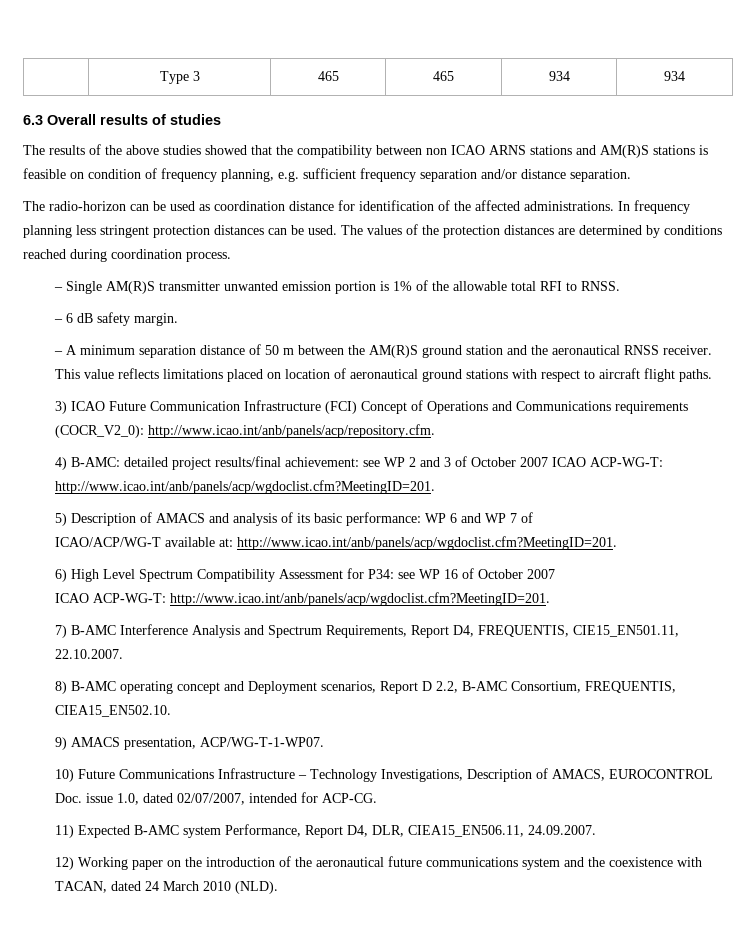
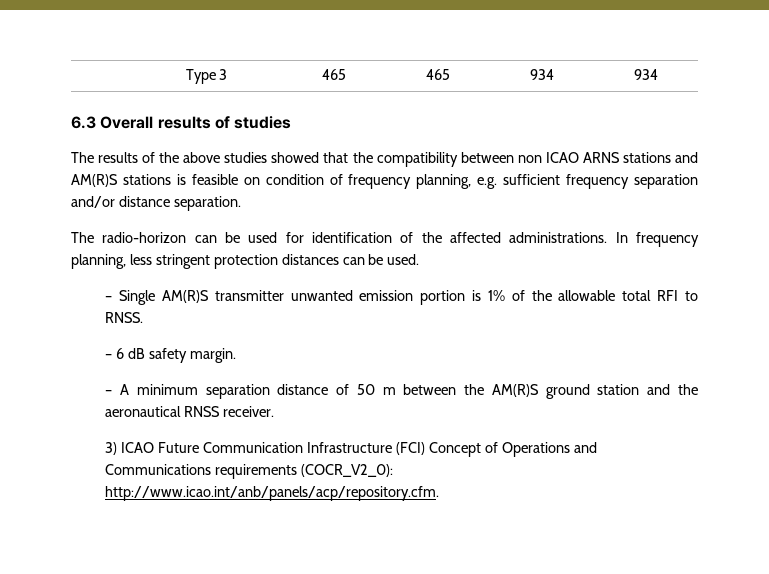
- The radio-horizon can be used as coordination distance for identification of the affected administrations.
+ The radio-horizon can be used for identification of the affected administrations.
- In frequency planning less stringent protection distances can be used. The values of the protection distances are determined by conditions reached during coordination process.
+ In frequency planning, less stringent protection distances can be used.
- This value reflects limitations placed on location of aeronautical ground stations with respect to aircraft flight paths.
- 4) B-AMC: detailed project results/final achievement: see WP 2 and 3 of October 2007 ICAO ACP-WG-T: http://www.icao.int/anb/panels/acp/wgdoclist.cfm?MeetingID=201.
- 5) Description of AMACS and analysis of its basic performance: WP 6 and WP 7 of
- ICAO/ACP/WG-T available at: http://www.icao.int/anb/panels/acp/wgdoclist.cfm?MeetingID=201.
- 6) High Level Spectrum Compatibility Assessment for P34: see WP 16 of October 2007
- ICAO ACP-WG-T: http://www.icao.int/anb/panels/acp/wgdoclist.cfm?MeetingID=201.
- 7) B-AMC Interference Analysis and Spectrum Requirements, Report D4, FREQUENTIS, CIE15_EN501.11, 22.10.2007.
- 8) B-AMC operating concept and Deployment scenarios, Report D 2.2, B-AMC Consortium, FREQUENTIS, CIEA15_EN502.10.
- 9) AMACS presentation, ACP/WG-T-1-WP07.
- 10) Future Communications Infrastructure – Technology Investigations, Description of AMACS, EUROCONTROL Doc. issue 1.0, dated 02/07/2007, intended for ACP-CG.
- 11) Expected B-AMC system Performance, Report D4, DLR, CIEA15_EN506.11, 24.09.2007.
- 12) Working paper on the introduction of the aeronautical future communications system and the coexistence with TACAN, dated 24 March 2010 (NLD).

